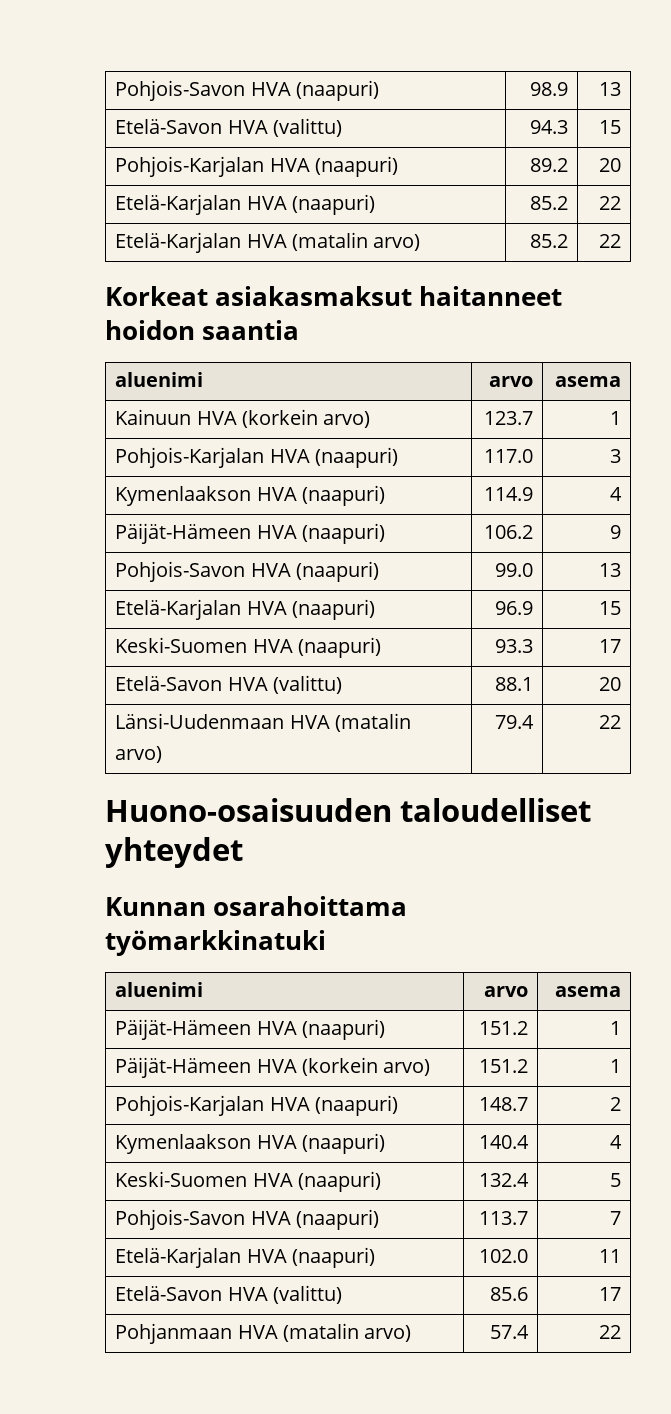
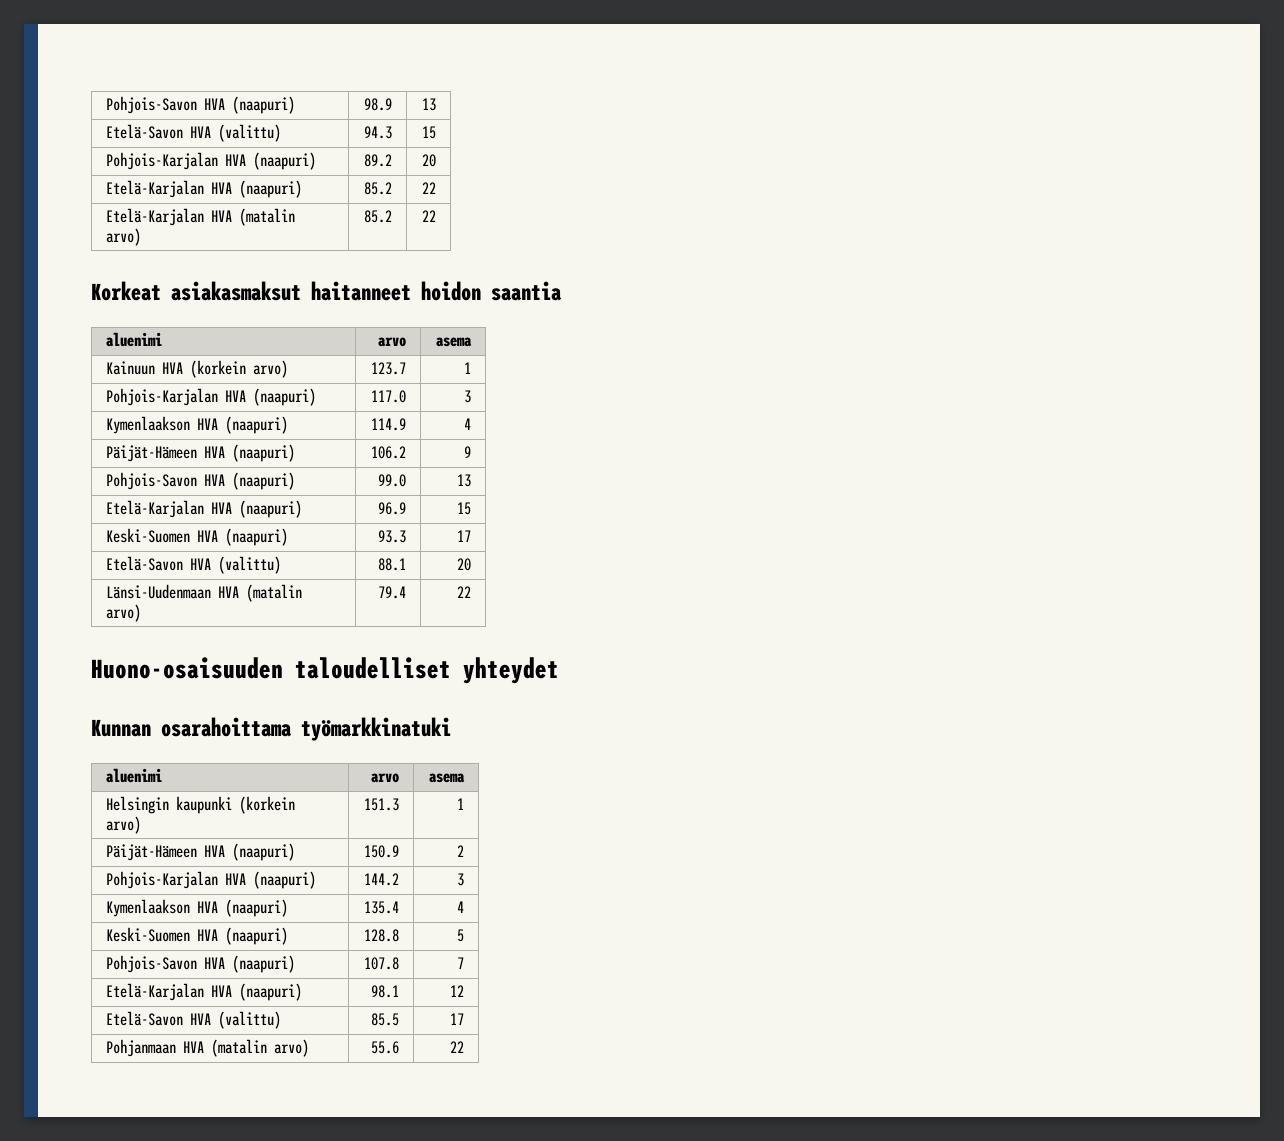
- Päijät-Hämeen HVA (naapuri) | 151.2 | 1
+ Helsingin kaupunki (korkein arvo) | 151.3 | 1
- Päijät-Hämeen HVA (korkein arvo) | 151.2 | 1
- Pohjois-Karjalan HVA (naapuri) | 148.7 | 2
- Kymenlaakson HVA (naapuri) | 140.4 | 4
+ Päijät-Hämeen HVA (naapuri) | 150.9 | 2
+ Pohjois-Karjalan HVA (naapuri) | 144.2 | 3
+ Kymenlaakson HVA (naapuri) | 135.4 | 4
- Keski-Suomen HVA (naapuri) | 132.4 | 5
+ Keski-Suomen HVA (naapuri) | 128.8 | 5
- Pohjois-Savon HVA (naapuri) | 113.7 | 7
+ Pohjois-Savon HVA (naapuri) | 107.8 | 7
- Etelä-Karjalan HVA (naapuri) | 102.0 | 11
- Etelä-Savon HVA (valittu) | 85.6 | 17
+ Etelä-Karjalan HVA (naapuri) | 98.1 | 12
+ Etelä-Savon HVA (valittu) | 85.5 | 17
- Pohjanmaan HVA (matalin arvo) | 57.4 | 22
+ Pohjanmaan HVA (matalin arvo) | 55.6 | 22

